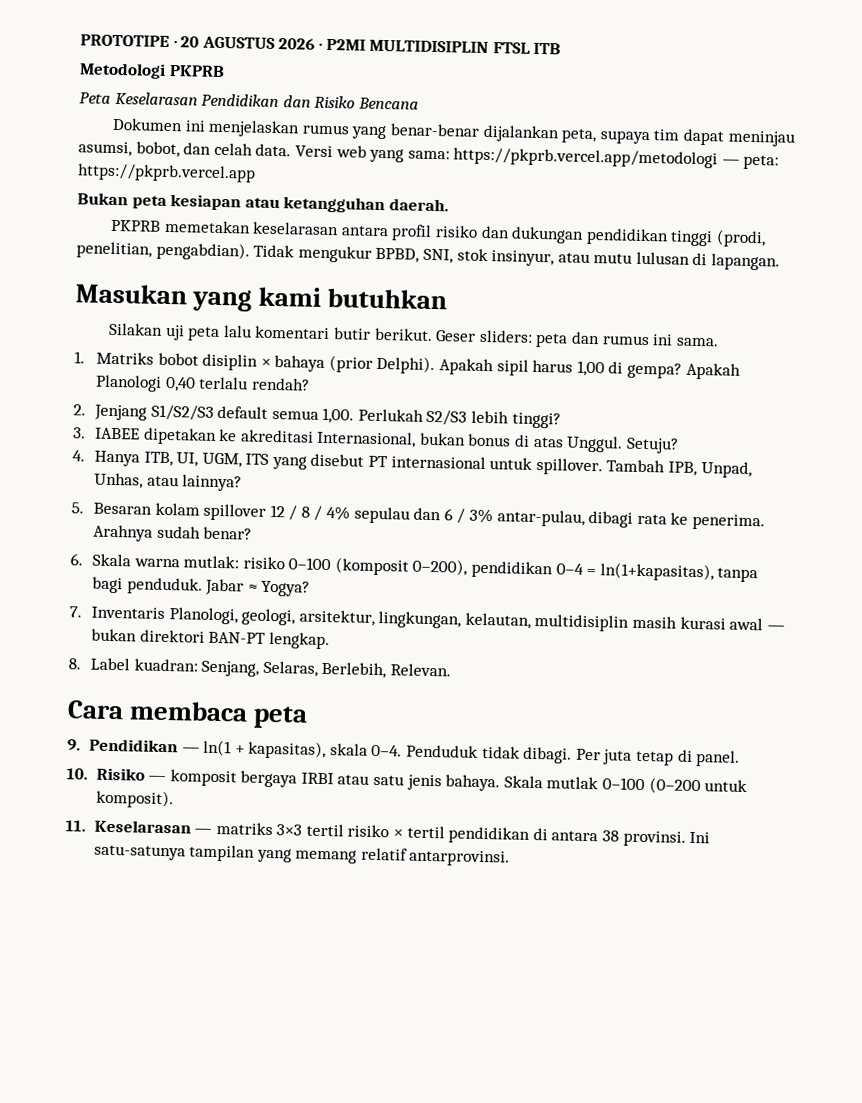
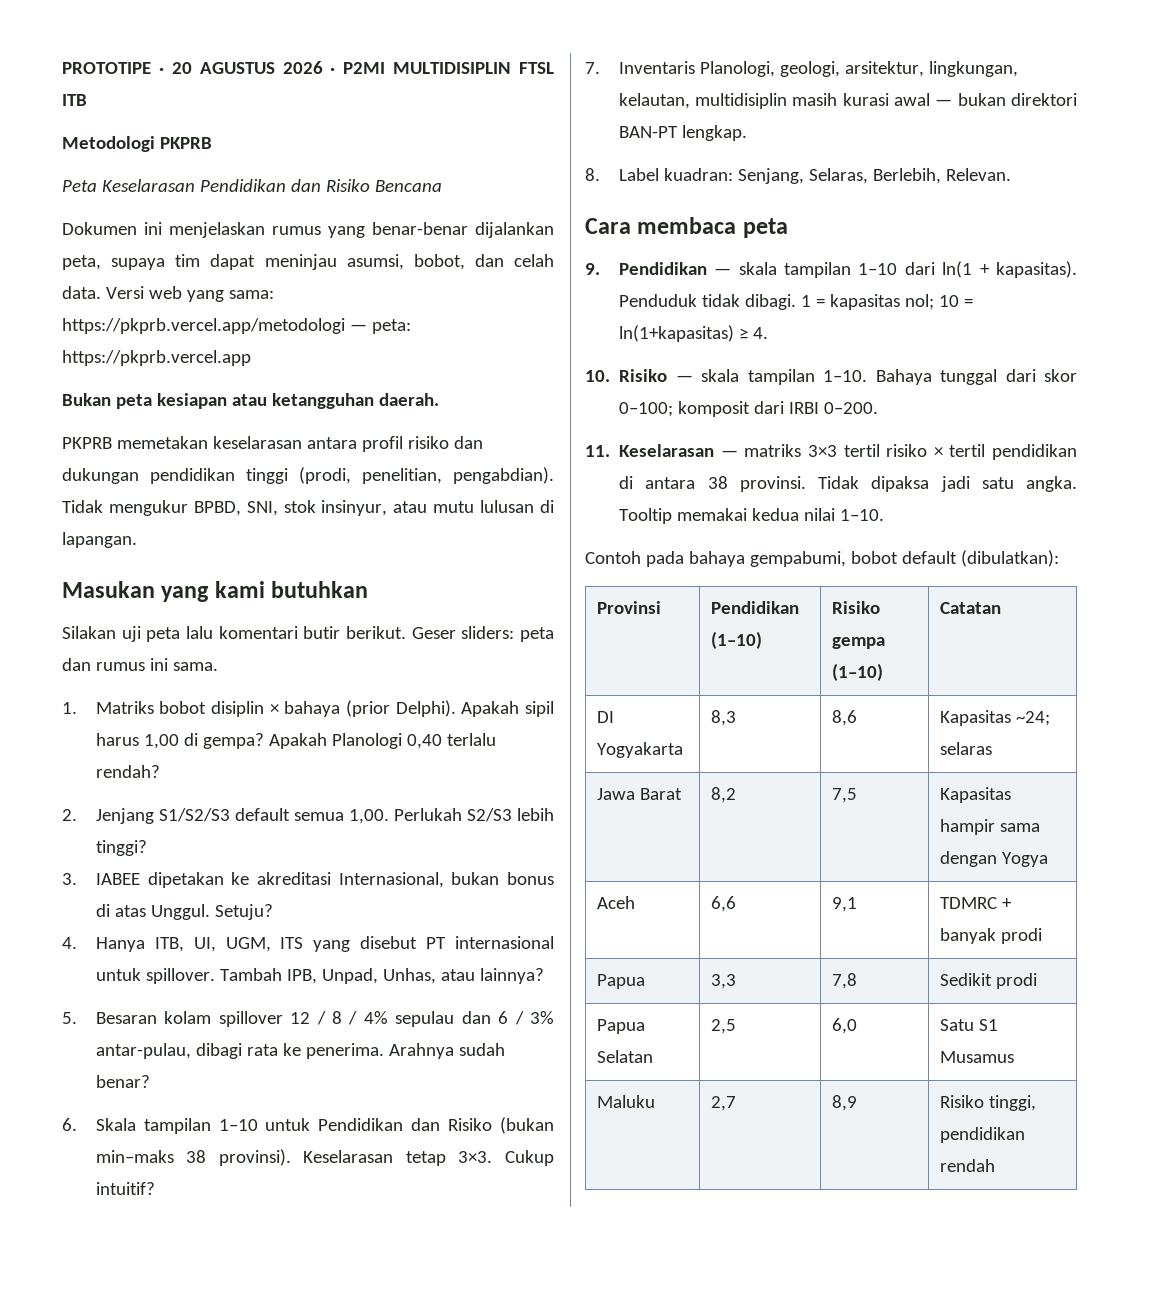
- 6. Skala warna mutlak: risiko 0–100 (komposit 0–200), pendidikan 0–4 = ln(1+kapasitas), tanpa bagi penduduk. Jabar ≈ Yogya?
+ 6. Skala tampilan 1–10 untuk Pendidikan dan Risiko (bukan min–maks 38 provinsi). Keselarasan tetap 3×3. Cukup intuitif?
- 9. Pendidikan — ln(1 + kapasitas), skala 0–4. Penduduk tidak dibagi. Per juta tetap di panel.
- 10. Risiko — komposit bergaya IRBI atau satu jenis bahaya. Skala mutlak 0–100 (0–200 untuk komposit).
+ 9. Pendidikan — skala tampilan 1–10 dari ln(1 + kapasitas). Penduduk tidak dibagi. 1 = kapasitas nol; 10 = ln(1+kapasitas) ≥ 4.
+ 10. Risiko — skala tampilan 1–10. Bahaya tunggal dari skor 0–100; komposit dari IRBI 0–200.
- Ini satu-satunya tampilan yang memang relatif antarprovinsi.
+ Tidak dipaksa jadi satu angka. Tooltip memakai kedua nilai 1–10.
+ Contoh pada bahaya gempabumi, bobot default (dibulatkan):
+ Provinsi | Pendidikan (1–10) | Risiko gempa (1–10) | Catatan
+ DI Yogyakarta | 8,3 | 8,6 | Kapasitas ~24; selaras
+ Jawa Barat | 8,2 | 7,5 | Kapasitas hampir sama dengan Yogya
+ Aceh | 6,6 | 9,1 | TDMRC + banyak prodi
+ Papua | 3,3 | 7,8 | Sedikit prodi
+ Papua Selatan | 2,5 | 6,0 | Satu S1 Musamus
+ Maluku | 2,7 | 8,9 | Risiko tinggi, pendidikan rendah

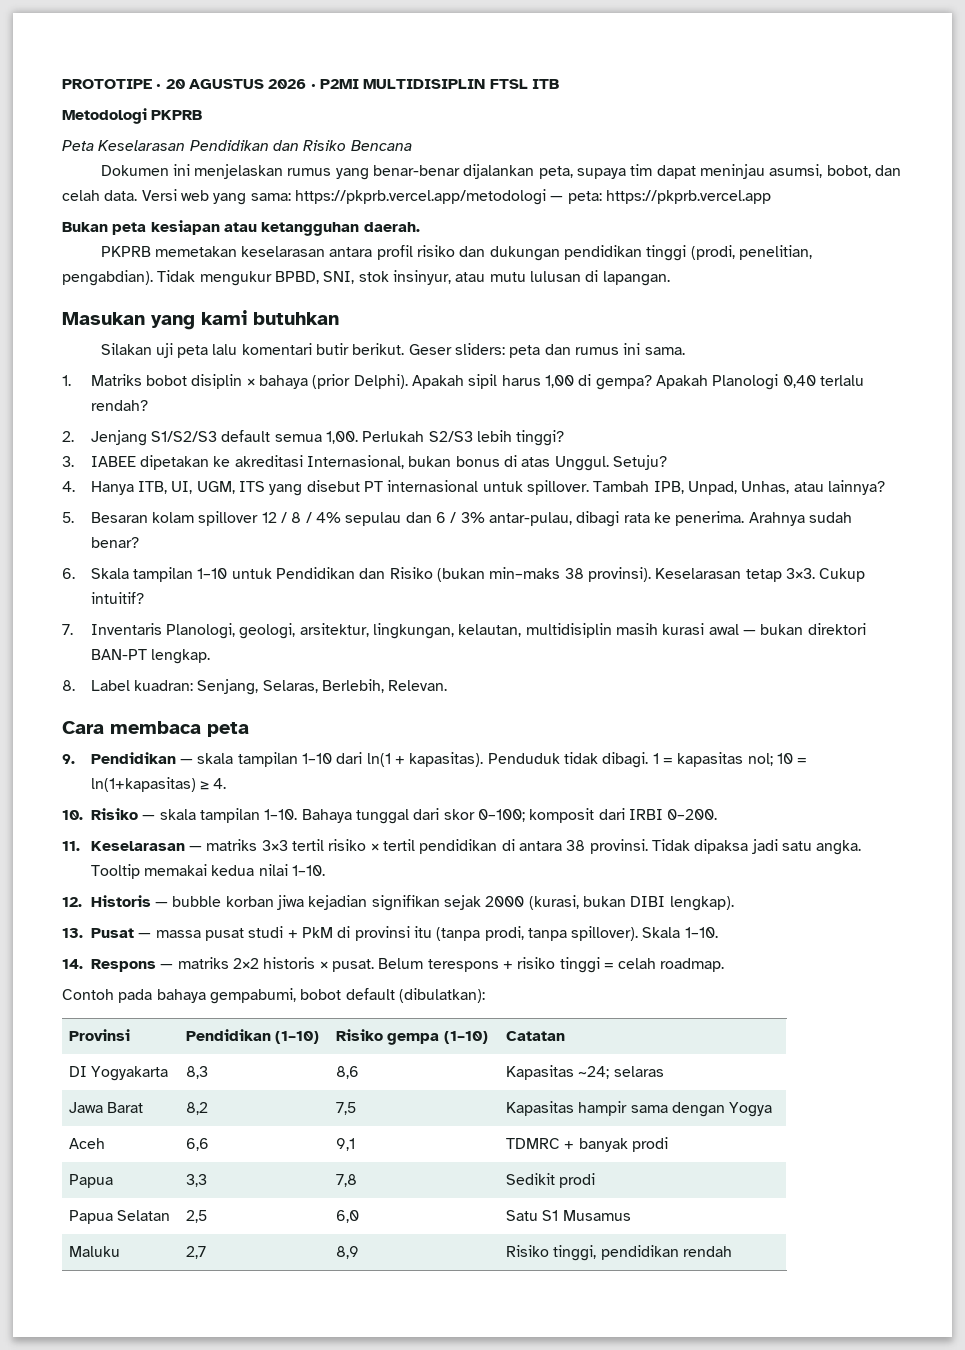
+ 12. Historis — bubble korban jiwa kejadian signifikan sejak 2000 (kurasi, bukan DIBI lengkap).
+ 13. Pusat — massa pusat studi + PkM di provinsi itu (tanpa prodi, tanpa spillover). Skala 1–10.
+ 14. Respons — matriks 2×2 historis × pusat. Belum terespons + risiko tinggi = celah roadmap.

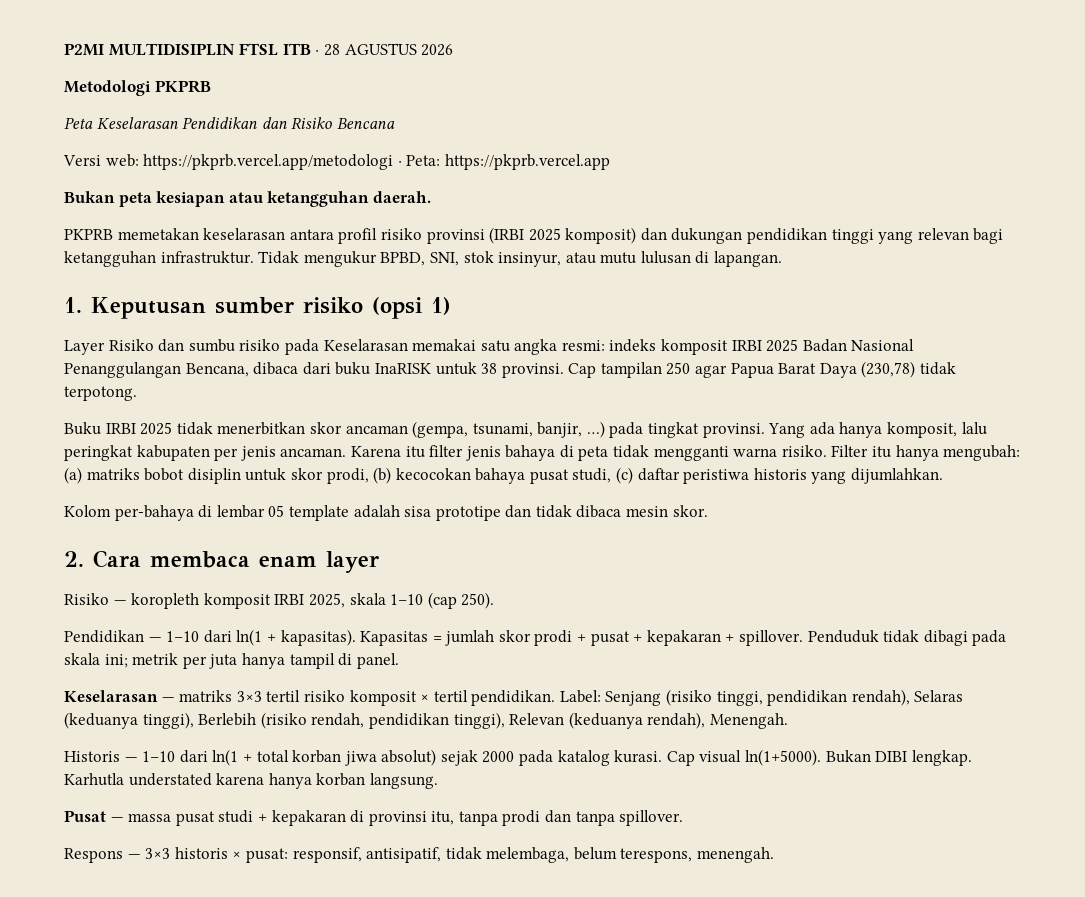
- PROTOTIPE · 20 AGUSTUS 2026 · P2MI MULTIDISIPLIN FTSL ITB
+ P2MI MULTIDISIPLIN FTSL ITB · 28 AGUSTUS 2026
- Dokumen ini menjelaskan rumus yang benar-benar dijalankan peta, supaya tim dapat meninjau asumsi, bobot, dan celah data. Versi web yang sama: https://pkprb.vercel.app/metodologi — peta: https://pkprb.vercel.app
+ Versi web: https://pkprb.vercel.app/metodologi · Peta: https://pkprb.vercel.app
- PKPRB memetakan keselarasan antara profil risiko dan dukungan pendidikan tinggi (prodi, penelitian, pengabdian).
+ PKPRB memetakan keselarasan antara profil risiko provinsi (IRBI 2025 komposit) dan dukungan pendidikan tinggi yang relevan bagi ketangguhan infrastruktur.
- Masukan yang kami butuhkan
- Silakan uji peta lalu komentari butir berikut. Geser sliders: peta dan rumus ini sama.
- 1. Matriks bobot disiplin × bahaya (prior Delphi). Apakah sipil harus 1,00 di gempa? Apakah Planologi 0,40 terlalu rendah?
- 2. Jenjang S1/S2/S3 default semua 1,00. Perlukah S2/S3 lebih tinggi?
- 3. IABEE dipetakan ke akreditasi Internasional, bukan bonus di atas Unggul. Setuju?
- 4. Hanya ITB, UI, UGM, ITS yang disebut PT internasional untuk spillover. Tambah IPB, Unpad, Unhas, atau lainnya?
- 5. Besaran kolam spillover 12 / 8 / 4% sepulau dan 6 / 3% antar-pulau, dibagi rata ke penerima. Arahnya sudah benar?
- 6. Skala tampilan 1–10 untuk Pendidikan dan Risiko (bukan min–maks 38 provinsi). Keselarasan tetap 3×3. Cukup intuitif?
- 7. Inventaris Planologi, geologi, arsitektur, lingkungan, kelautan, multidisiplin masih kurasi awal — bukan direktori BAN-PT lengkap.
- 8. Label kuadran: Senjang, Selaras, Berlebih, Relevan.
- Cara membaca peta
- 9. Pendidikan — skala tampilan 1–10 dari ln(1 + kapasitas).
+ 1. Keputusan sumber risiko (opsi 1)
+ Layer Risiko dan sumbu risiko pada Keselarasan memakai satu angka resmi: indeks komposit IRBI 2025 Badan Nasional Penanggulangan Bencana, dibaca dari buku InaRISK untuk 38 provinsi. Cap tampilan 250 agar Papua Barat Daya (230,78) tidak terpotong.
+ Buku IRBI 2025 tidak menerbitkan skor ancaman (gempa, tsunami, banjir, …) pada tingkat provinsi. Yang ada hanya komposit, lalu peringkat kabupaten per jenis ancaman. Karena itu filter jenis bahaya di peta tidak mengganti warna risiko. Filter itu hanya mengubah: (a) matriks bobot disiplin untuk skor prodi, (b) kecocokan bahaya pusat studi, (c) daftar peristiwa historis yang dijumlahkan.
+ Kolom per-bahaya di lembar 05 template adalah sisa prototipe dan tidak dibaca mesin skor.
+ 2. Cara membaca enam layer
+ Risiko — koropleth komposit IRBI 2025, skala 1–10 (cap 250).
+ Pendidikan — 1–10 dari ln(1 + kapasitas).
- Penduduk tidak dibagi. 1 = kapasitas nol; 10 = ln(1+kapasitas) ≥ 4.
- 10. Risiko — skala tampilan 1–10. Bahaya tunggal dari skor 0–100; komposit dari IRBI 0–200.
- 11. Keselarasan — matriks 3×3 tertil risiko × tertil pendidikan di antara 38 provinsi. Tidak dipaksa jadi satu angka. Tooltip memakai kedua nilai 1–10.
- 12. Historis — bubble korban jiwa kejadian signifikan sejak 2000 (kurasi, bukan DIBI lengkap).
- 13. Pusat — massa pusat studi + PkM di provinsi itu (tanpa prodi, tanpa spillover). Skala 1–10.
- 14. Respons — matriks 2×2 historis × pusat. Belum terespons + risiko tinggi = celah roadmap.
- Contoh pada bahaya gempabumi, bobot default (dibulatkan):
- Provinsi | Pendidikan (1–10) | Risiko gempa (1–10) | Catatan
- DI Yogyakarta | 8,3 | 8,6 | Kapasitas ~24; selaras
- Jawa Barat | 8,2 | 7,5 | Kapasitas hampir sama dengan Yogya
- Aceh | 6,6 | 9,1 | TDMRC + banyak prodi
- Papua | 3,3 | 7,8 | Sedikit prodi
- Papua Selatan | 2,5 | 6,0 | Satu S1 Musamus
- Maluku | 2,7 | 8,9 | Risiko tinggi, pendidikan rendah
+ Kapasitas = jumlah skor prodi + pusat + kepakaran + spillover. Penduduk tidak dibagi pada skala ini; metrik per juta hanya tampil di panel.
+ Keselarasan — matriks 3×3 tertil risiko komposit × tertil pendidikan. Label: Senjang (risiko tinggi, pendidikan rendah), Selaras (keduanya tinggi), Berlebih (risiko rendah, pendidikan tinggi), Relevan (keduanya rendah), Menengah.
+ Historis — 1–10 dari ln(1 + total korban jiwa absolut) sejak 2000 pada katalog kurasi. Cap visual ln(1+5000). Bukan DIBI lengkap. Karhutla understated karena hanya korban langsung.
+ Pusat — massa pusat studi + kepakaran di provinsi itu, tanpa prodi dan tanpa spillover.
+ Respons — 3×3 historis × pusat: responsif, antisipatif, tidak melembaga, belum terespons, menengah.

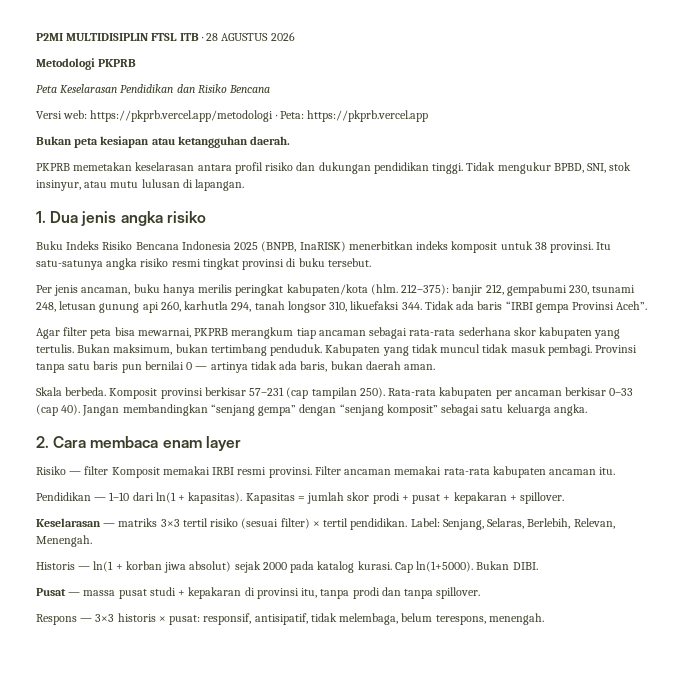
- PKPRB memetakan keselarasan antara profil risiko provinsi (IRBI 2025 komposit) dan dukungan pendidikan tinggi yang relevan bagi ketangguhan infrastruktur.
+ PKPRB memetakan keselarasan antara profil risiko dan dukungan pendidikan tinggi.
- 1. Keputusan sumber risiko (opsi 1)
- Layer Risiko dan sumbu risiko pada Keselarasan memakai satu angka resmi: indeks komposit IRBI 2025 Badan Nasional Penanggulangan Bencana, dibaca dari buku InaRISK untuk 38 provinsi. Cap tampilan 250 agar Papua Barat Daya (230,78) tidak terpotong.
- Buku IRBI 2025 tidak menerbitkan skor ancaman (gempa, tsunami, banjir, …) pada tingkat provinsi. Yang ada hanya komposit, lalu peringkat kabupaten per jenis ancaman. Karena itu filter jenis bahaya di peta tidak mengganti warna risiko. Filter itu hanya mengubah: (a) matriks bobot disiplin untuk skor prodi, (b) kecocokan bahaya pusat studi, (c) daftar peristiwa historis yang dijumlahkan.
- Kolom per-bahaya di lembar 05 template adalah sisa prototipe dan tidak dibaca mesin skor.
+ 1. Dua jenis angka risiko
+ Buku Indeks Risiko Bencana Indonesia 2025 (BNPB, InaRISK) menerbitkan indeks komposit untuk 38 provinsi. Itu satu-satunya angka risiko resmi tingkat provinsi di buku tersebut.
+ Per jenis ancaman, buku hanya merilis peringkat kabupaten/kota (hlm. 212–375): banjir 212, gempabumi 230, tsunami 248, letusan gunung api 260, karhutla 294, tanah longsor 310, likuefaksi 344. Tidak ada baris “IRBI gempa Provinsi Aceh”.
+ Agar filter peta bisa mewarnai, PKPRB merangkum tiap ancaman sebagai rata-rata sederhana skor kabupaten yang tertulis. Bukan maksimum, bukan tertimbang penduduk. Kabupaten yang tidak muncul tidak masuk pembagi. Provinsi tanpa satu baris pun bernilai 0 — artinya tidak ada baris, bukan daerah aman.
+ Skala berbeda. Komposit provinsi berkisar 57–231 (cap tampilan 250). Rata-rata kabupaten per ancaman berkisar 0–33 (cap 40). Jangan membandingkan “senjang gempa” dengan “senjang komposit” sebagai satu keluarga angka.
- Risiko — koropleth komposit IRBI 2025, skala 1–10 (cap 250).
+ Risiko — filter Komposit memakai IRBI resmi provinsi. Filter ancaman memakai rata-rata kabupaten ancaman itu.
- Penduduk tidak dibagi pada skala ini; metrik per juta hanya tampil di panel.
- Keselarasan — matriks 3×3 tertil risiko komposit × tertil pendidikan.
+ Keselarasan — matriks 3×3 tertil risiko (sesuai filter) × tertil pendidikan.
- Label: Senjang (risiko tinggi, pendidikan rendah), Selaras (keduanya tinggi), Berlebih (risiko rendah, pendidikan tinggi), Relevan (keduanya rendah), Menengah.
+ Label: Senjang, Selaras, Berlebih, Relevan, Menengah.
- Historis — 1–10 dari ln(1 + total korban jiwa absolut) sejak 2000 pada katalog kurasi.
+ Historis — ln(1 + korban jiwa absolut) sejak 2000 pada katalog kurasi.
- Cap visual ln(1+5000).
+ Cap ln(1+5000).
- Bukan DIBI lengkap. Karhutla understated karena hanya korban langsung.
+ Bukan DIBI.

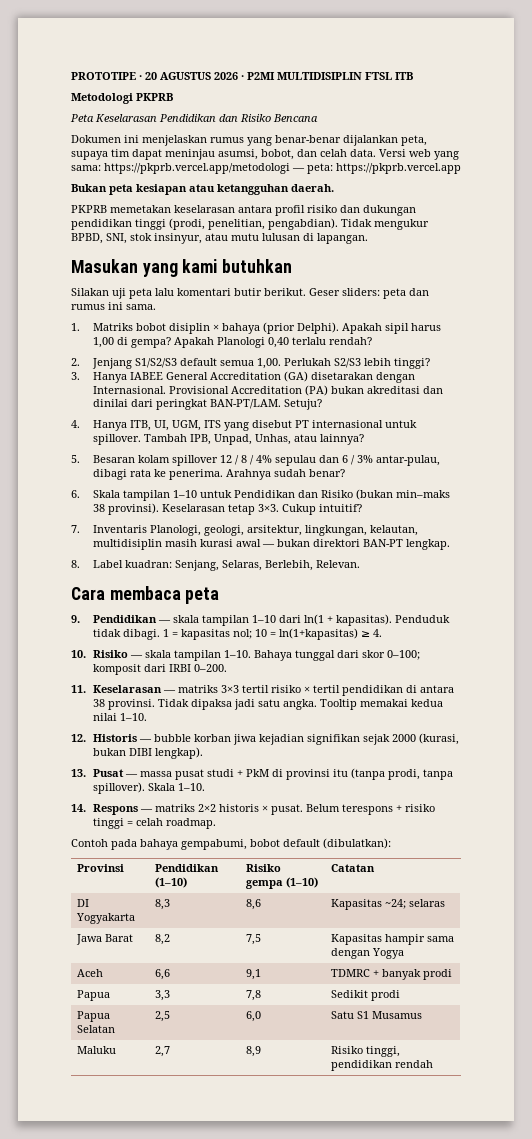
- P2MI MULTIDISIPLIN FTSL ITB · 28 AGUSTUS 2026
+ PROTOTIPE · 20 AGUSTUS 2026 · P2MI MULTIDISIPLIN FTSL ITB
- Versi web: https://pkprb.vercel.app/metodologi · Peta: https://pkprb.vercel.app
+ Dokumen ini menjelaskan rumus yang benar-benar dijalankan peta, supaya tim dapat meninjau asumsi, bobot, dan celah data. Versi web yang sama: https://pkprb.vercel.app/metodologi — peta: https://pkprb.vercel.app
- PKPRB memetakan keselarasan antara profil risiko dan dukungan pendidikan tinggi.
+ PKPRB memetakan keselarasan antara profil risiko dan dukungan pendidikan tinggi (prodi, penelitian, pengabdian).
- 1. Dua jenis angka risiko
- Buku Indeks Risiko Bencana Indonesia 2025 (BNPB, InaRISK) menerbitkan indeks komposit untuk 38 provinsi. Itu satu-satunya angka risiko resmi tingkat provinsi di buku tersebut.
- Per jenis ancaman, buku hanya merilis peringkat kabupaten/kota (hlm. 212–375): banjir 212, gempabumi 230, tsunami 248, letusan gunung api 260, karhutla 294, tanah longsor 310, likuefaksi 344. Tidak ada baris “IRBI gempa Provinsi Aceh”.
- Agar filter peta bisa mewarnai, PKPRB merangkum tiap ancaman sebagai rata-rata sederhana skor kabupaten yang tertulis. Bukan maksimum, bukan tertimbang penduduk. Kabupaten yang tidak muncul tidak masuk pembagi. Provinsi tanpa satu baris pun bernilai 0 — artinya tidak ada baris, bukan daerah aman.
- Skala berbeda. Komposit provinsi berkisar 57–231 (cap tampilan 250). Rata-rata kabupaten per ancaman berkisar 0–33 (cap 40). Jangan membandingkan “senjang gempa” dengan “senjang komposit” sebagai satu keluarga angka.
- 2. Cara membaca enam layer
- Risiko — filter Komposit memakai IRBI resmi provinsi. Filter ancaman memakai rata-rata kabupaten ancaman itu.
- Pendidikan — 1–10 dari ln(1 + kapasitas).
+ Masukan yang kami butuhkan
+ Silakan uji peta lalu komentari butir berikut. Geser sliders: peta dan rumus ini sama.
+ 1. Matriks bobot disiplin × bahaya (prior Delphi). Apakah sipil harus 1,00 di gempa? Apakah Planologi 0,40 terlalu rendah?
+ 2. Jenjang S1/S2/S3 default semua 1,00. Perlukah S2/S3 lebih tinggi?
+ 3. Hanya IABEE General Accreditation (GA) disetarakan dengan Internasional. Provisional Accreditation (PA) bukan akreditasi dan dinilai dari peringkat BAN-PT/LAM. Setuju?
+ 4. Hanya ITB, UI, UGM, ITS yang disebut PT internasional untuk spillover. Tambah IPB, Unpad, Unhas, atau lainnya?
+ 5. Besaran kolam spillover 12 / 8 / 4% sepulau dan 6 / 3% antar-pulau, dibagi rata ke penerima. Arahnya sudah benar?
+ 6. Skala tampilan 1–10 untuk Pendidikan dan Risiko (bukan min–maks 38 provinsi). Keselarasan tetap 3×3. Cukup intuitif?
+ 7. Inventaris Planologi, geologi, arsitektur, lingkungan, kelautan, multidisiplin masih kurasi awal — bukan direktori BAN-PT lengkap.
+ 8. Label kuadran: Senjang, Selaras, Berlebih, Relevan.
+ Cara membaca peta
+ 9. Pendidikan — skala tampilan 1–10 dari ln(1 + kapasitas).
- Kapasitas = jumlah skor prodi + pusat + kepakaran + spillover.
- Keselarasan — matriks 3×3 tertil risiko (sesuai filter) × tertil pendidikan. Label: Senjang, Selaras, Berlebih, Relevan, Menengah.
- Historis — ln(1 + korban jiwa absolut) sejak 2000 pada katalog kurasi. Cap ln(1+5000). Bukan DIBI.
- Pusat — massa pusat studi + kepakaran di provinsi itu, tanpa prodi dan tanpa spillover.
- Respons — 3×3 historis × pusat: responsif, antisipatif, tidak melembaga, belum terespons, menengah.
+ Penduduk tidak dibagi. 1 = kapasitas nol; 10 = ln(1+kapasitas) ≥ 4.
+ 10. Risiko — skala tampilan 1–10. Bahaya tunggal dari skor 0–100; komposit dari IRBI 0–200.
+ 11. Keselarasan — matriks 3×3 tertil risiko × tertil pendidikan di antara 38 provinsi. Tidak dipaksa jadi satu angka. Tooltip memakai kedua nilai 1–10.
+ 12. Historis — bubble korban jiwa kejadian signifikan sejak 2000 (kurasi, bukan DIBI lengkap).
+ 13. Pusat — massa pusat studi + PkM di provinsi itu (tanpa prodi, tanpa spillover). Skala 1–10.
+ 14. Respons — matriks 2×2 historis × pusat. Belum terespons + risiko tinggi = celah roadmap.
+ Contoh pada bahaya gempabumi, bobot default (dibulatkan):
+ Provinsi | Pendidikan (1–10) | Risiko gempa (1–10) | Catatan
+ DI Yogyakarta | 8,3 | 8,6 | Kapasitas ~24; selaras
+ Jawa Barat | 8,2 | 7,5 | Kapasitas hampir sama dengan Yogya
+ Aceh | 6,6 | 9,1 | TDMRC + banyak prodi
+ Papua | 3,3 | 7,8 | Sedikit prodi
+ Papua Selatan | 2,5 | 6,0 | Satu S1 Musamus
+ Maluku | 2,7 | 8,9 | Risiko tinggi, pendidikan rendah

